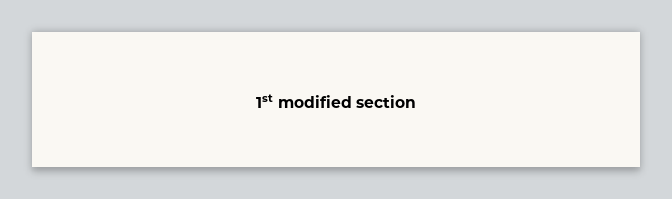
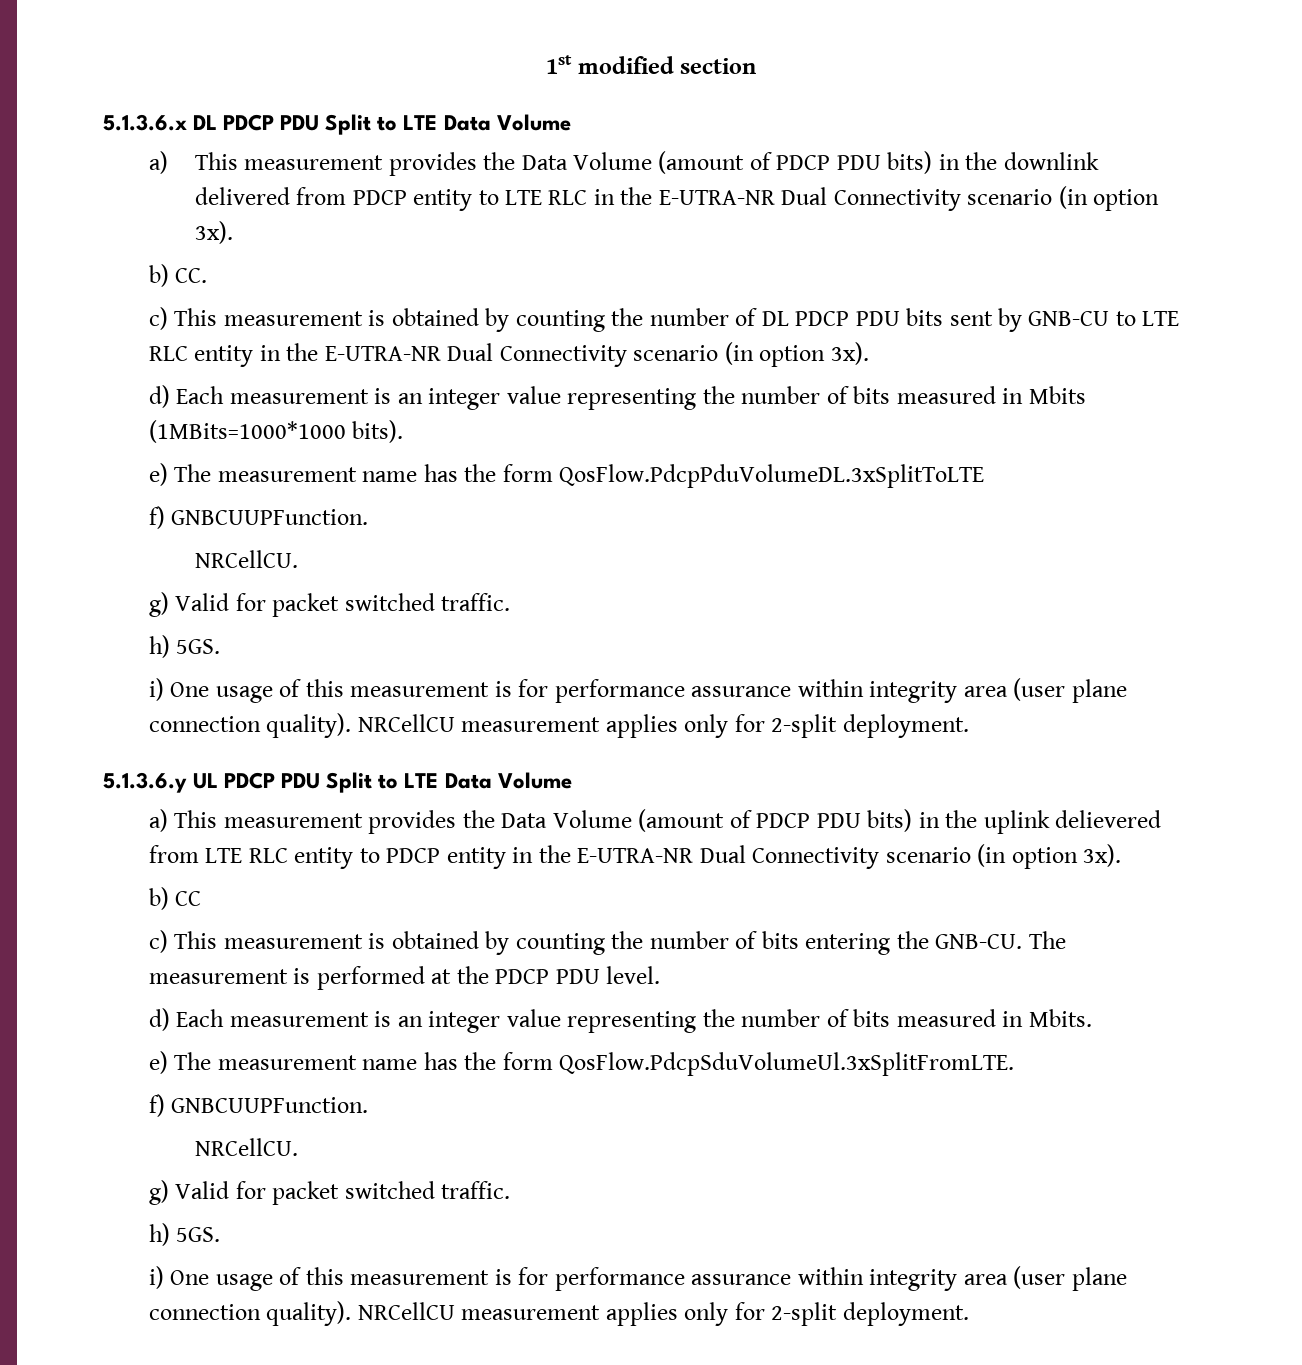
+ 5.1.3.6.x DL PDCP PDU Split to LTE Data Volume
+ a) This measurement provides the Data Volume (amount of PDCP PDU bits) in the downlink delivered from PDCP entity to LTE RLC in the E-UTRA-NR Dual Connectivity scenario (in option 3x).
+ b) CC.
+ c) This measurement is obtained by counting the number of DL PDCP PDU bits sent by GNB-CU to LTE RLC entity in the E-UTRA-NR Dual Connectivity scenario (in option 3x).
+ d) Each measurement is an integer value representing the number of bits measured in Mbits (1MBits=1000*1000 bits).
+ e) The measurement name has the form QosFlow.PdcpPduVolumeDL.3xSplitToLTE
+ f) GNBCUUPFunction.
+ NRCellCU.
+ g) Valid for packet switched traffic.
+ h) 5GS.
+ i) One usage of this measurement is for performance assurance within integrity area (user plane connection quality). NRCellCU measurement applies only for 2-split deployment.
+ 5.1.3.6.y UL PDCP PDU Split to LTE Data Volume
+ a) This measurement provides the Data Volume (amount of PDCP PDU bits) in the uplink delievered from LTE RLC entity to PDCP entity in the E-UTRA-NR Dual Connectivity scenario (in option 3x).
+ b) CC
+ c) This measurement is obtained by counting the number of bits entering the GNB-CU. The measurement is performed at the PDCP PDU level.
+ d) Each measurement is an integer value representing the number of bits measured in Mbits.
+ e) The measurement name has the form QosFlow.PdcpSduVolumeUl.3xSplitFromLTE.
+ f) GNBCUUPFunction.
+ NRCellCU.
+ g) Valid for packet switched traffic.
+ h) 5GS.
+ i) One usage of this measurement is for performance assurance within integrity area (user plane connection quality). NRCellCU measurement applies only for 2-split deployment.

